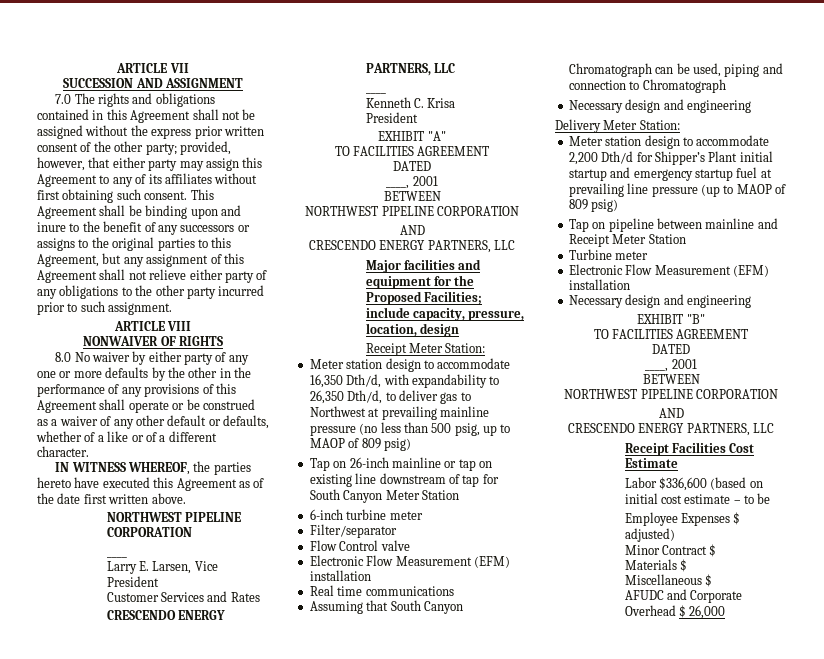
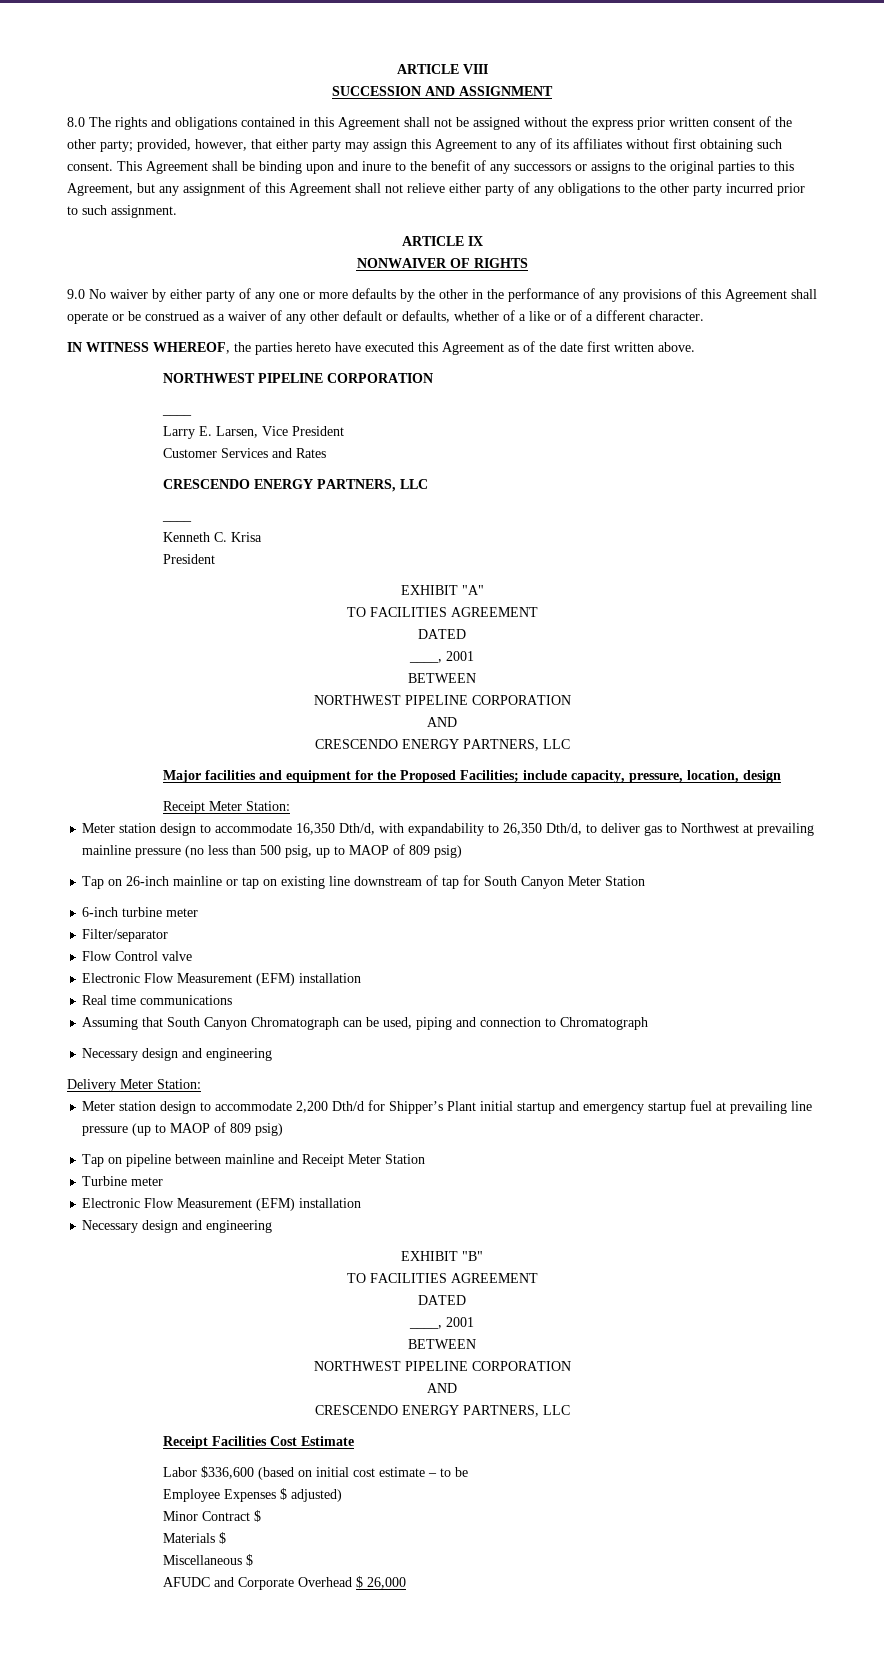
- ARTICLE VII
+ ARTICLE VIII
- 7.0 The rights and obligations contained in this Agreement shall not be assigned without the express prior written consent of the other party; provided, however, that either party may assign this Agreement to any of its affiliates without first obtaining such consent.
+ 8.0 The rights and obligations contained in this Agreement shall not be assigned without the express prior written consent of the other party; provided, however, that either party may assign this Agreement to any of its affiliates without first obtaining such consent.
- ARTICLE VIII
+ ARTICLE IX
- 8.0 No waiver by either party of any one or more defaults by the other in the performance of any provisions of this Agreement shall operate or be construed as a waiver of any other default or defaults, whether of a like or of a different character.
+ 9.0 No waiver by either party of any one or more defaults by the other in the performance of any provisions of this Agreement shall operate or be construed as a waiver of any other default or defaults, whether of a like or of a different character.

